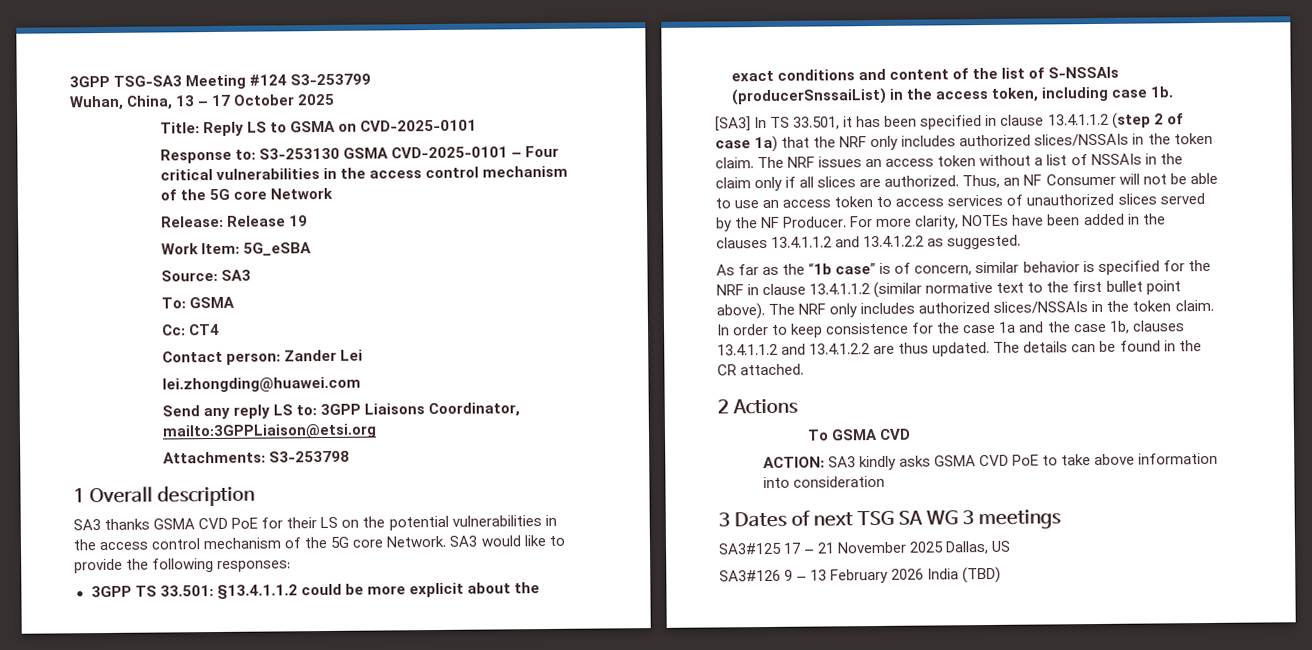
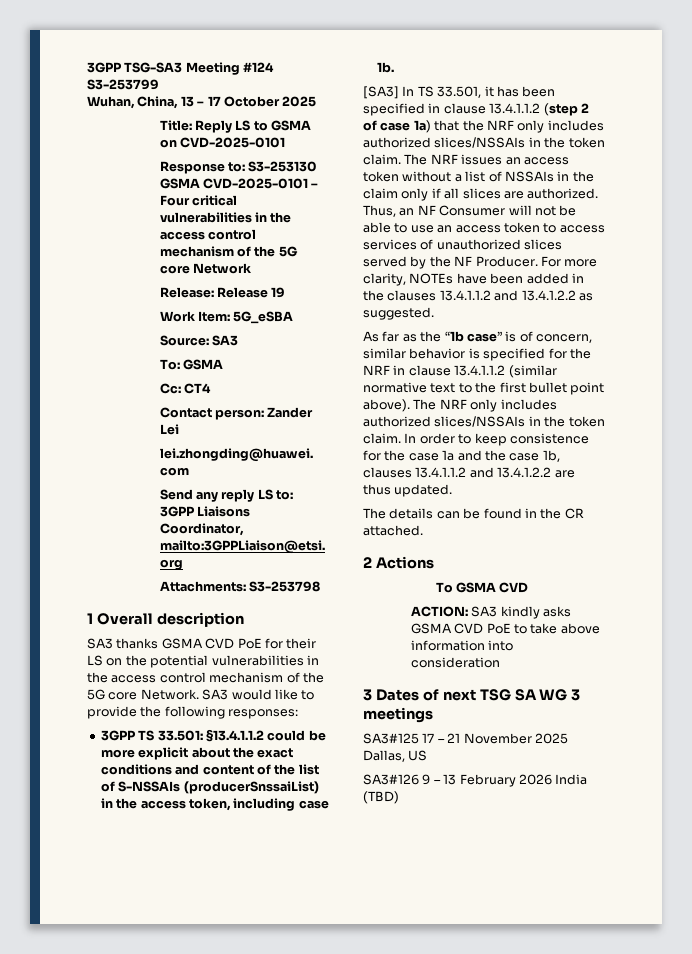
- In order to keep consistence for the case 1a and the case 1b, clauses 13.4.1.1.2 and 13.4.1.2.2 are thus updated. The details can be found in the CR attached.
+ In order to keep consistence for the case 1a and the case 1b, clauses 13.4.1.1.2 and 13.4.1.2.2 are thus updated.
+ The details can be found in the CR attached.

